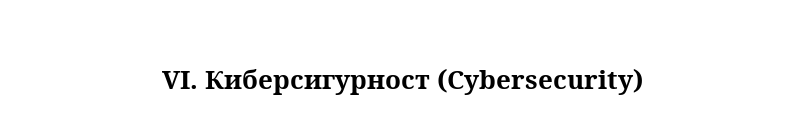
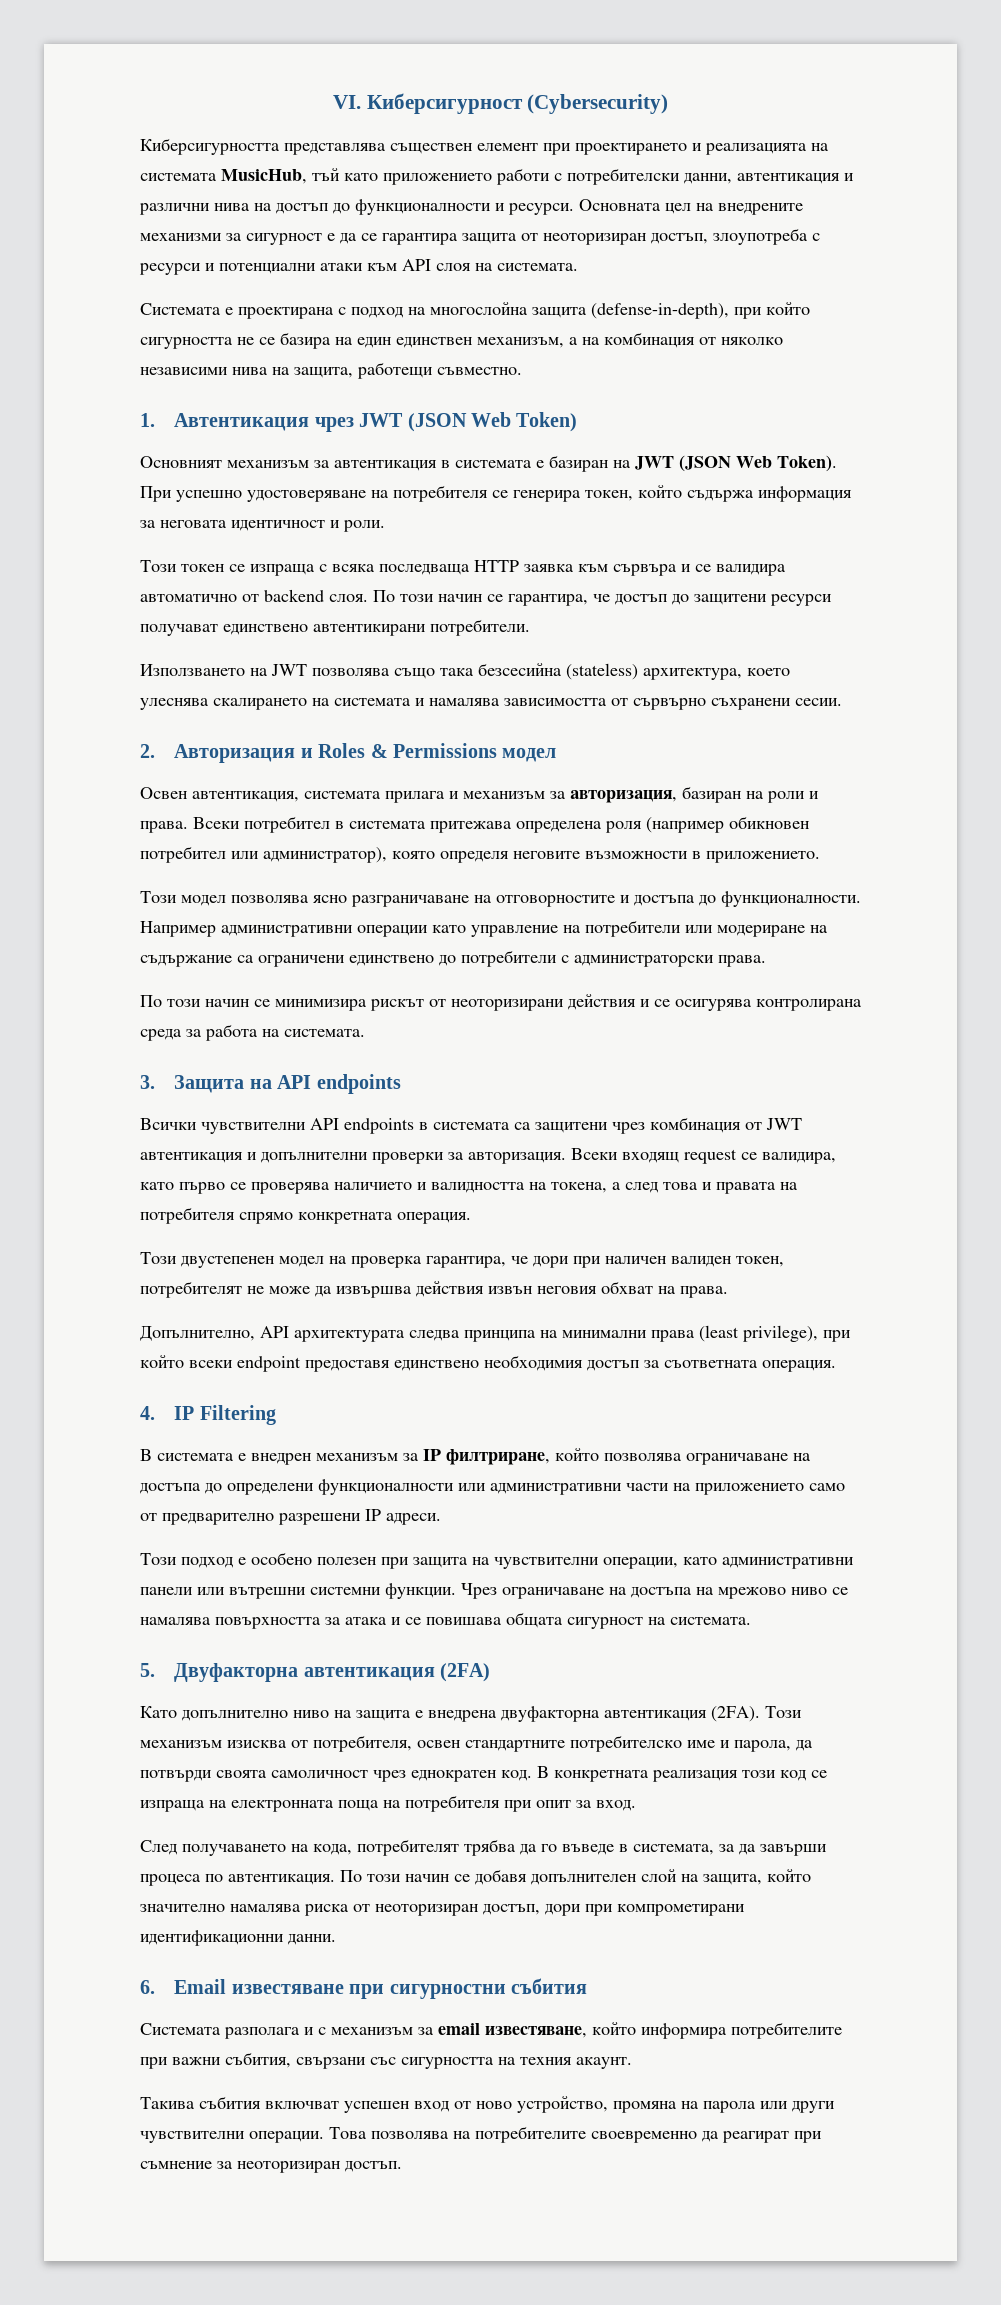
+ Киберсигурността представлява съществен елемент при проектирането и реализацията на системата MusicHub, тъй като приложението работи с потребителски данни, автентикация и различни нива на достъп до функционалности и ресурси. Основната цел на внедрените механизми за сигурност е да се гарантира защита от неоторизиран достъп, злоупотреба с ресурси и потенциални атаки към API слоя на системата.
+ Системата е проектирана с подход на многослойна защита (defense-in-depth), при който сигурността не се базира на един единствен механизъм, а на комбинация от няколко независими нива на защита, работещи съвместно.
+ 1. Автентикация чрез JWT (JSON Web Token)
+ Основният механизъм за автентикация в системата е базиран на JWT (JSON Web Token). При успешно удостоверяване на потребителя се генерира токен, който съдържа информация за неговата идентичност и роли.
+ Този токен се изпраща с всяка последваща HTTP заявка към сървъра и се валидира автоматично от backend слоя. По този начин се гарантира, че достъп до защитени ресурси получават единствено автентикирани потребители.
+ Използването на JWT позволява също така безсесийна (stateless) архитектура, което улеснява скалирането на системата и намалява зависимостта от сървърно съхранени сесии.
+ 2. Авторизация и Roles & Permissions модел
+ Освен автентикация, системата прилага и механизъм за авторизация, базиран на роли и права. Всеки потребител в системата притежава определена роля (например обикновен потребител или администратор), която определя неговите възможности в приложението.
+ Този модел позволява ясно разграничаване на отговорностите и достъпа до функционалности. Например административни операции като управление на потребители или модериране на съдържание са ограничени единствено до потребители с администраторски права.
+ По този начин се минимизира рискът от неоторизирани действия и се осигурява контролирана среда за работа на системата.
+ 3. Защита на API endpoints
+ Всички чувствителни API endpoints в системата са защитени чрез комбинация от JWT автентикация и допълнителни проверки за авторизация. Всеки входящ request се валидира, като първо се проверява наличието и валидността на токена, а след това и правата на потребителя спрямо конкретната операция.
+ Този двустепенен модел на проверка гарантира, че дори при наличен валиден токен, потребителят не може да извършва действия извън неговия обхват на права.
+ Допълнително, API архитектурата следва принципа на минимални права (least privilege), при който всеки endpoint предоставя единствено необходимия достъп за съответната операция.
+ 4. IP Filtering
+ В системата е внедрен механизъм за IP филтриране, който позволява ограничаване на достъпа до определени функционалности или административни части на приложението само от предварително разрешени IP адреси.
+ Този подход е особено полезен при защита на чувствителни операции, като административни панели или вътрешни системни функции. Чрез ограничаване на достъпа на мрежово ниво се намалява повърхността за атака и се повишава общата сигурност на системата.
+ 5. Двуфакторна автентикация (2FA)
+ Като допълнително ниво на защита е внедрена двуфакторна автентикация (2FA). Този механизъм изисква от потребителя, освен стандартните потребителско име и парола, да потвърди своята самоличност чрез еднократен код. В конкретната реализация този код се изпраща на електронната поща на потребителя при опит за вход.
+ След получаването на кода, потребителят трябва да го въведе в системата, за да завърши процеса по автентикация. По този начин се добавя допълнителен слой на защита, който значително намалява риска от неоторизиран достъп, дори при компрометирани идентификационни данни.
+ 6. Email известяване при сигурностни събития
+ Системата разполага и с механизъм за email известяване, който информира потребителите при важни събития, свързани със сигурността на техния акаунт.
+ Такива събития включват успешен вход от ново устройство, промяна на парола или други чувствителни операции. Това позволява на потребителите своевременно да реагират при съмнение за неоторизиран достъп.

